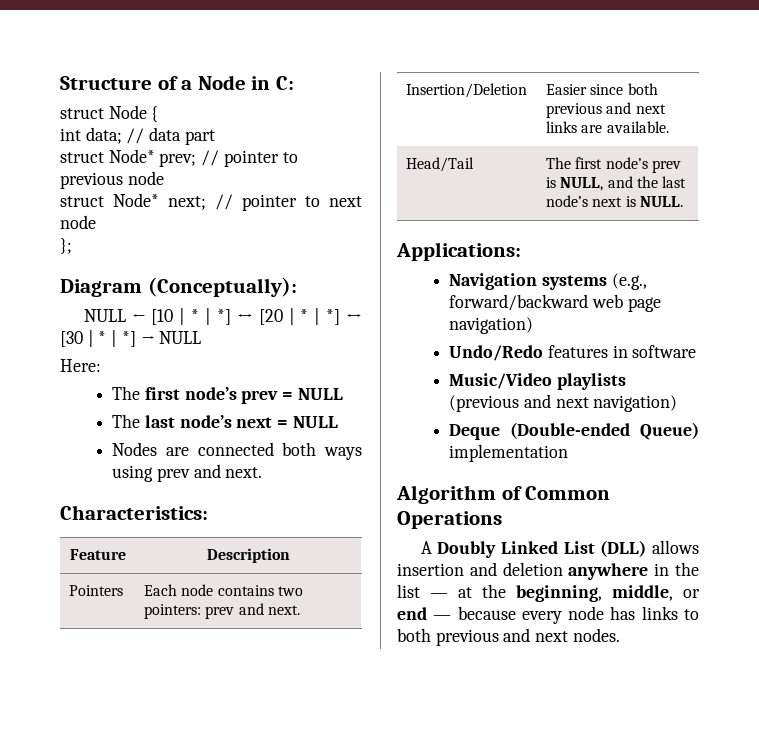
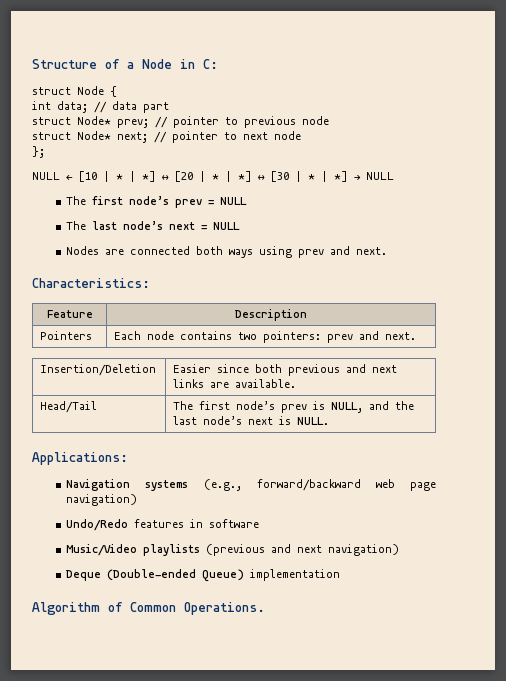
- Diagram (Conceptually):
- Here:
- Algorithm of Common Operations
- A Doubly Linked List (DLL) allows insertion and deletion anywhere in the list — at the beginning, middle, or end — because every node has links to both previous and next nodes.
+ Algorithm of Common Operations.

